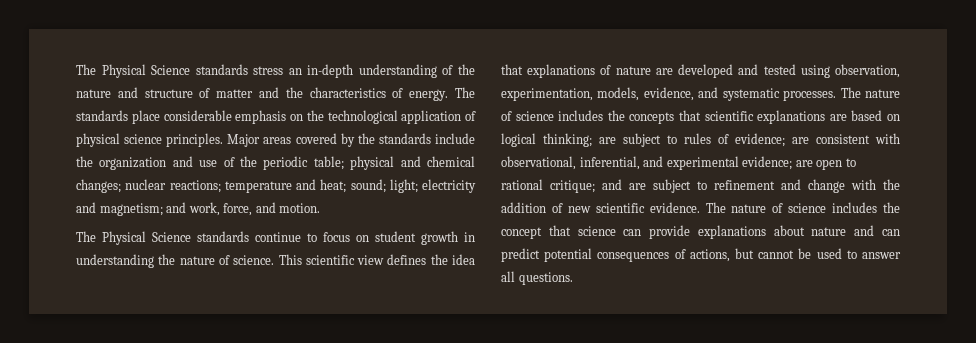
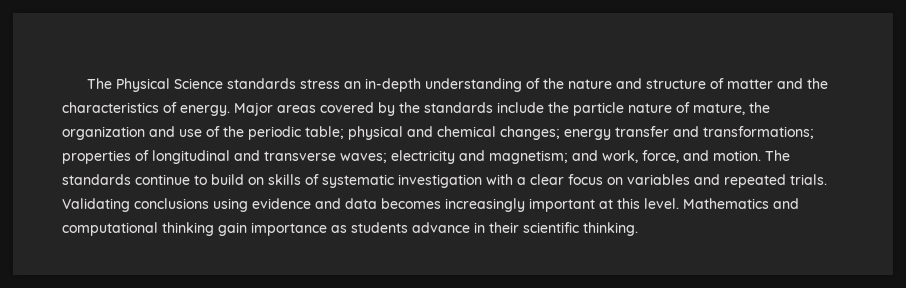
- The standards place considerable emphasis on the technological application of physical science principles.
- Major areas covered by the standards include the organization and use of the periodic table; physical and chemical changes; nuclear reactions; temperature and heat; sound; light; electricity and magnetism; and work, force, and motion.
- The Physical Science standards continue to focus on student growth in understanding the nature of science. This scientific view defines the idea that explanations of nature are developed and tested using observation, experimentation, models, evidence, and systematic processes. The nature of science includes the concepts that scientific explanations are based on logical thinking; are subject to rules of evidence; are consistent with observational, inferential, and experimental evidence; are open to rational critique; and are subject to refinement and change with the addition of new scientific evidence. The nature of science includes the concept that science can provide explanations about nature and can predict potential consequences of actions, but cannot be used to answer all questions.
+ Major areas covered by the standards include the particle nature of mature, the organization and use of the periodic table; physical and chemical changes; energy transfer and transformations; properties of longitudinal and transverse waves; electricity and magnetism; and work, force, and motion. The standards continue to build on skills of systematic investigation with a clear focus on variables and repeated trials. Validating conclusions using evidence and data becomes increasingly important at this level. Mathematics and computational thinking gain importance as students advance in their scientific thinking.

